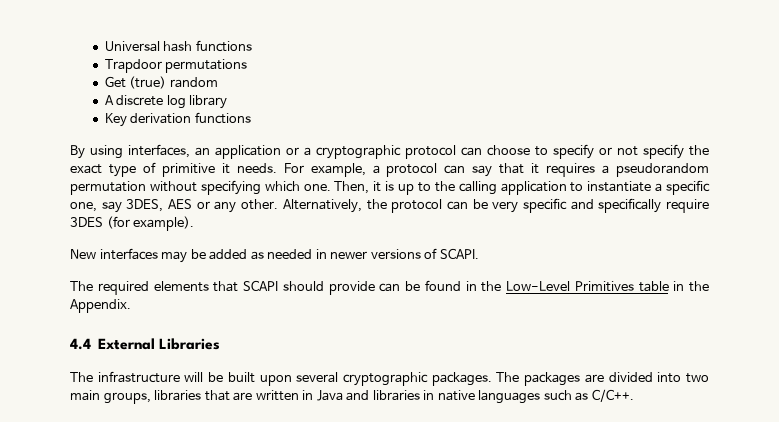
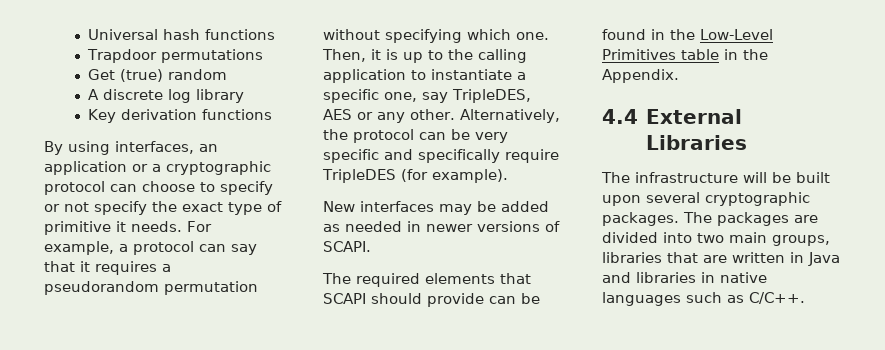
- Then, it is up to the calling application to instantiate a specific one, say 3DES, AES or any other.
+ Then, it is up to the calling application to instantiate a specific one, say TripleDES, AES or any other.
- Alternatively, the protocol can be very specific and specifically require 3DES (for example).
+ Alternatively, the protocol can be very specific and specifically require TripleDES (for example).

